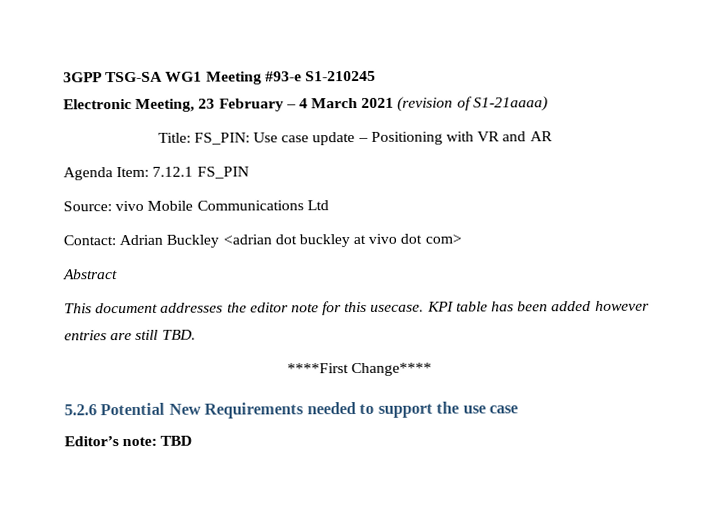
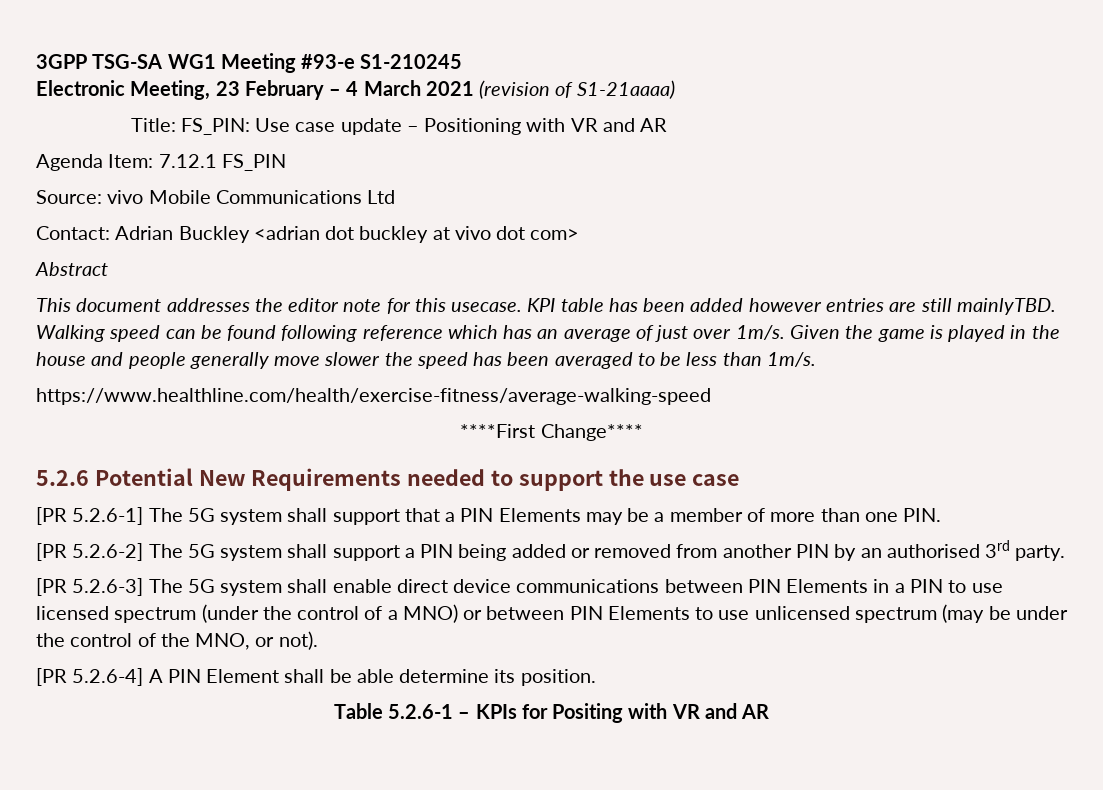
- KPI table has been added however entries are still TBD.
+ KPI table has been added however entries are still mainlyTBD. Walking speed can be found following reference which has an average of just over 1m/s. Given the game is played in the house and people generally move slower the speed has been averaged to be less than 1m/s.
+ https://www.healthline.com/health/exercise-fitness/average-walking-speed
- Editor’s note: TBD
+ [PR 5.2.6-1] The 5G system shall support that a PIN Elements may be a member of more than one PIN.
+ [PR 5.2.6-2] The 5G system shall support a PIN being added or removed from another PIN by an authorised 3rd party.
+ [PR 5.2.6-3] The 5G system shall enable direct device communications between PIN Elements in a PIN to use licensed spectrum (under the control of a MNO) or between PIN Elements to use unlicensed spectrum (may be under the control of the MNO, or not).
+ [PR 5.2.6-4] A PIN Element shall be able determine its position.
+ Table 5.2.6-1 – KPIs for Positing with VR and AR

